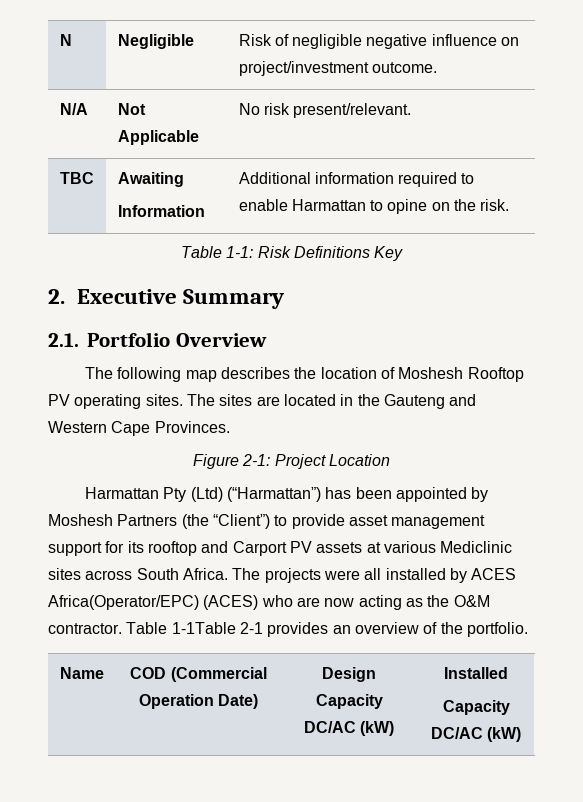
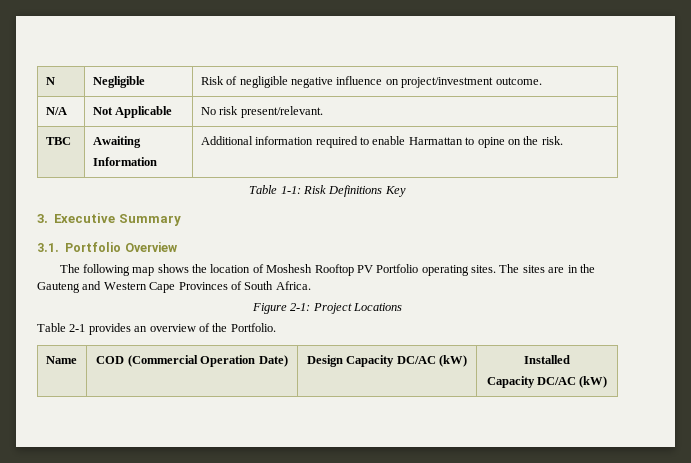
- 2. Executive Summary
+ 3. Executive Summary
- 2.1. Portfolio Overview
+ 3.1. Portfolio Overview
- The following map describes the location of Moshesh Rooftop PV operating sites.
+ The following map shows the location of Moshesh Rooftop PV Portfolio operating sites.
- The sites are located in the Gauteng and Western Cape Provinces.
+ The sites are in the Gauteng and Western Cape Provinces of South Africa.
- Figure 2-1: Project Location
- Harmattan Pty (Ltd) (“Harmattan”) has been appointed by Moshesh Partners (the “Client”) to provide asset management support for its rooftop and Carport PV assets at various Mediclinic sites across South Africa. The projects were all installed by ACES Africa(Operator/EPC) (ACES) who are now acting as the O&M contractor. Table 1-1Table 2-1 provides an overview of the portfolio.
+ Figure 2-1: Project Locations
+ Table 2-1 provides an overview of the Portfolio.

